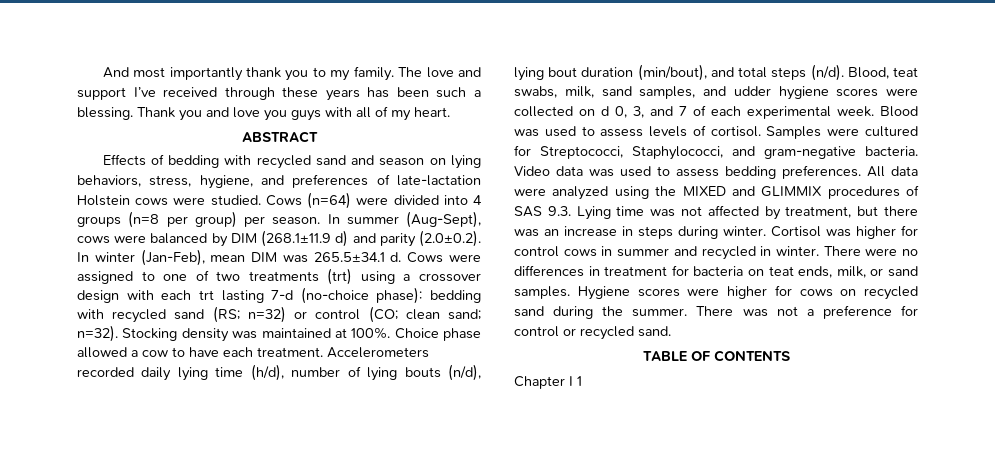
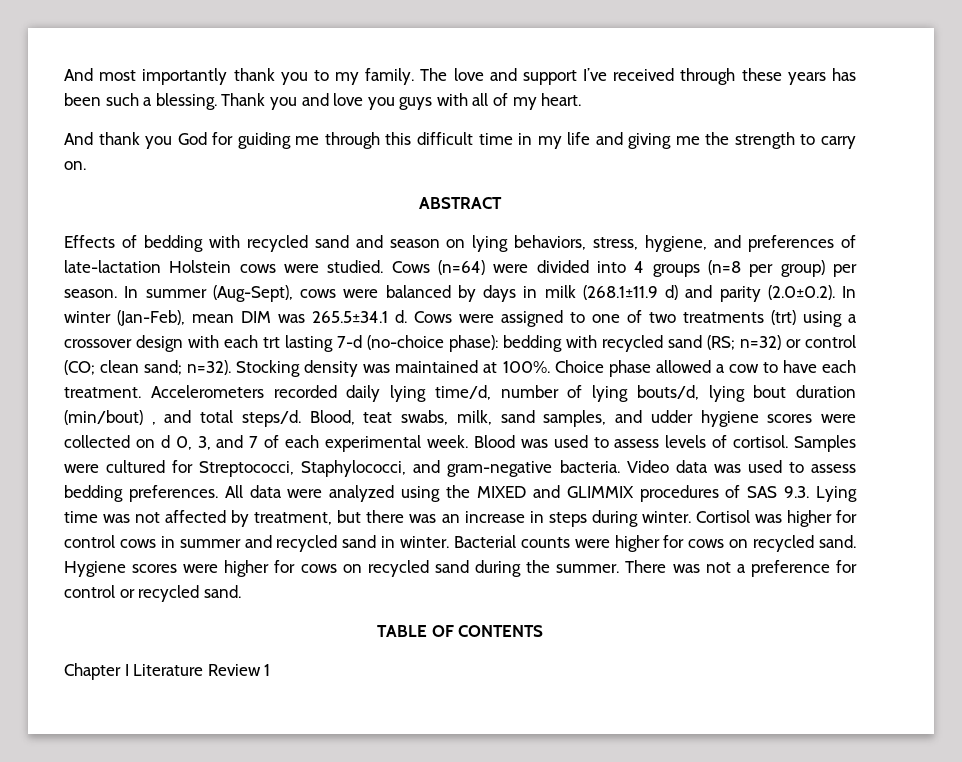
+ And thank you God for guiding me through this difficult time in my life and giving me the strength to carry on.
- In summer (Aug-Sept), cows were balanced by DIM (268.1±11.9 d) and parity (2.0±0.2). In winter (Jan-Feb), mean DIM was 265.5±34.1 d.
+ In summer (Aug-Sept), cows were balanced by days in milk (268.1±11.9 d) and parity (2.0±0.2). In winter (Jan-Feb), mean DIM was 265.5±34.1 d.
- Accelerometers recorded daily lying time (h/d), number of lying bouts (n/d), lying bout duration (min/bout), and total steps (n/d).
+ Accelerometers recorded daily lying time/d, number of lying bouts/d, lying bout duration (min/bout) , and total steps/d.
- Cortisol was higher for control cows in summer and recycled in winter.
+ Cortisol was higher for control cows in summer and recycled sand in winter.
- There were no differences in treatment for bacteria on teat ends, milk, or sand samples.
+ Bacterial counts were higher for cows on recycled sand.
- Chapter I 1
+ Chapter I Literature Review 1

